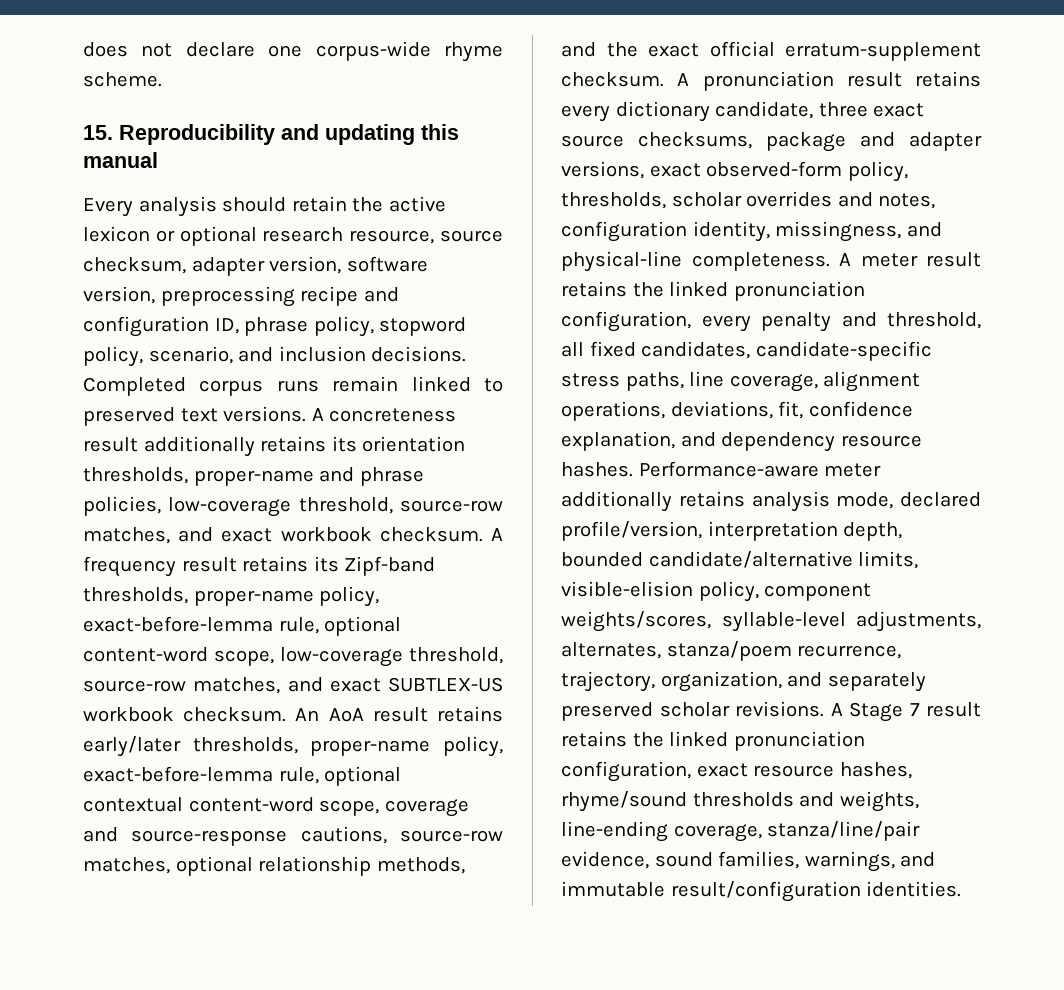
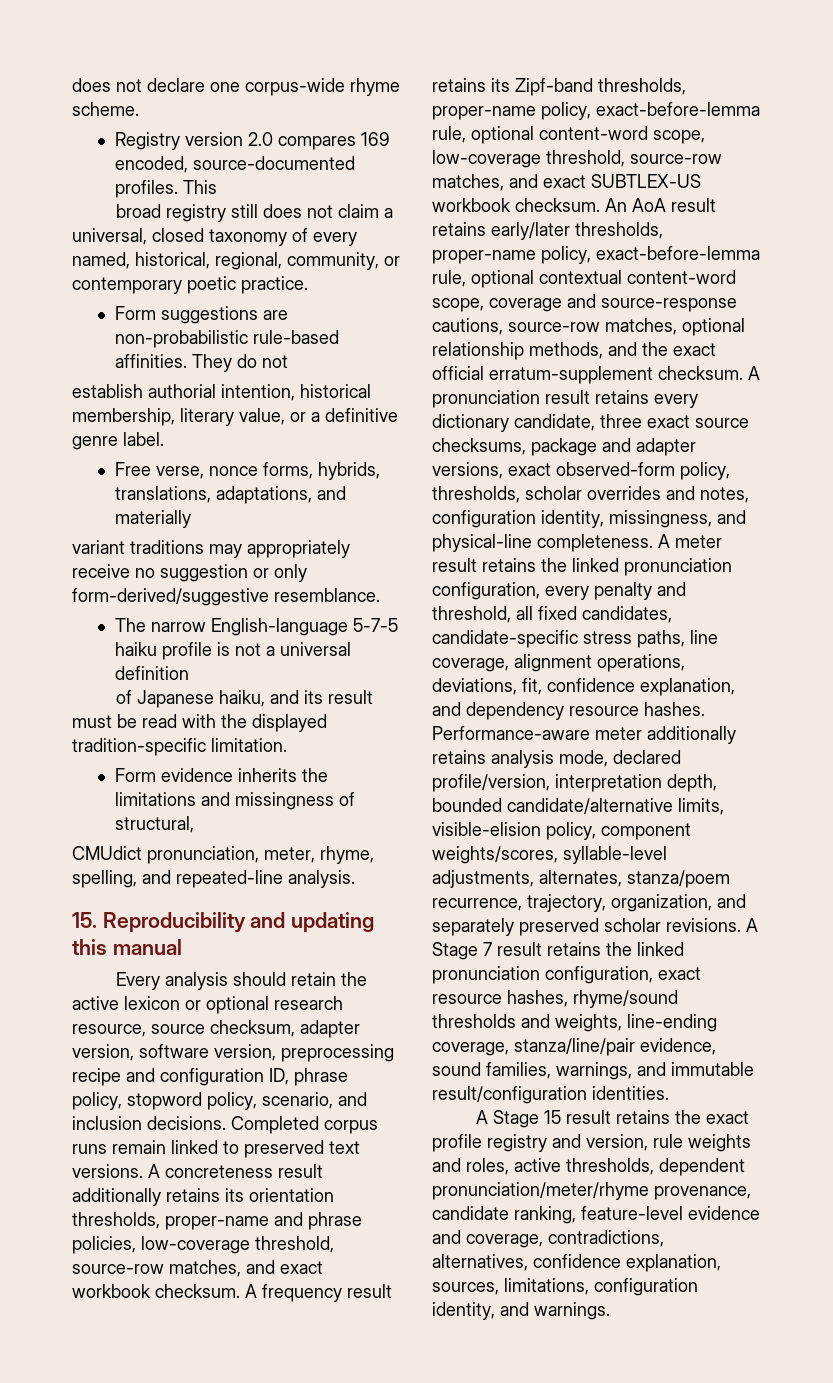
+ Registry version 2.0 compares 169 encoded, source-documented profiles. This
+ broad registry still does not claim a universal, closed taxonomy of every named, historical, regional, community, or contemporary poetic practice.
+ Form suggestions are non-probabilistic rule-based affinities. They do not
+ establish authorial intention, historical membership, literary value, or a definitive genre label.
+ Free verse, nonce forms, hybrids, translations, adaptations, and materially
+ variant traditions may appropriately receive no suggestion or only form-derived/suggestive resemblance.
+ The narrow English-language 5-7-5 haiku profile is not a universal definition
+ of Japanese haiku, and its result must be read with the displayed tradition-specific limitation.
+ Form evidence inherits the limitations and missingness of structural,
+ CMUdict pronunciation, meter, rhyme, spelling, and repeated-line analysis.
+ A Stage 15 result retains the exact profile registry and version, rule weights and roles, active thresholds, dependent pronunciation/meter/rhyme provenance, candidate ranking, feature-level evidence and coverage, contradictions, alternatives, confidence explanation, sources, limitations, configuration identity, and warnings.

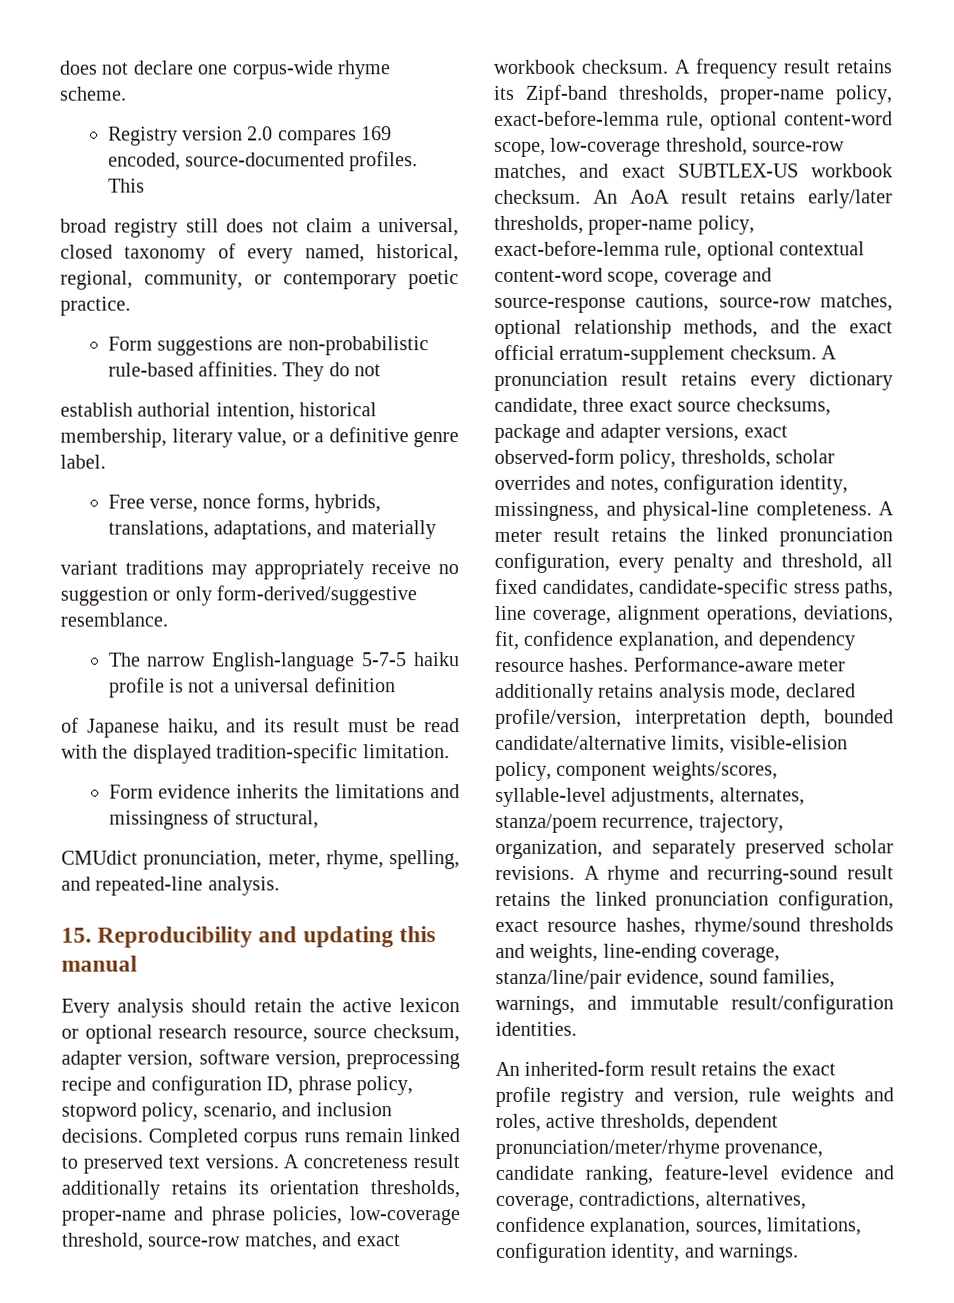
- A Stage 7 result retains the linked pronunciation configuration, exact resource hashes, rhyme/sound thresholds and weights, line-ending coverage, stanza/line/pair evidence, sound families, warnings, and immutable result/configuration identities.
+ A rhyme and recurring-sound result retains the linked pronunciation configuration, exact resource hashes, rhyme/sound thresholds and weights, line-ending coverage, stanza/line/pair evidence, sound families, warnings, and immutable result/configuration identities.
- A Stage 15 result retains the exact profile registry and version, rule weights and roles, active thresholds, dependent pronunciation/meter/rhyme provenance, candidate ranking, feature-level evidence and coverage, contradictions, alternatives, confidence explanation, sources, limitations, configuration identity, and warnings.
+ An inherited-form result retains the exact profile registry and version, rule weights and roles, active thresholds, dependent pronunciation/meter/rhyme provenance, candidate ranking, feature-level evidence and coverage, contradictions, alternatives, confidence explanation, sources, limitations, configuration identity, and warnings.

